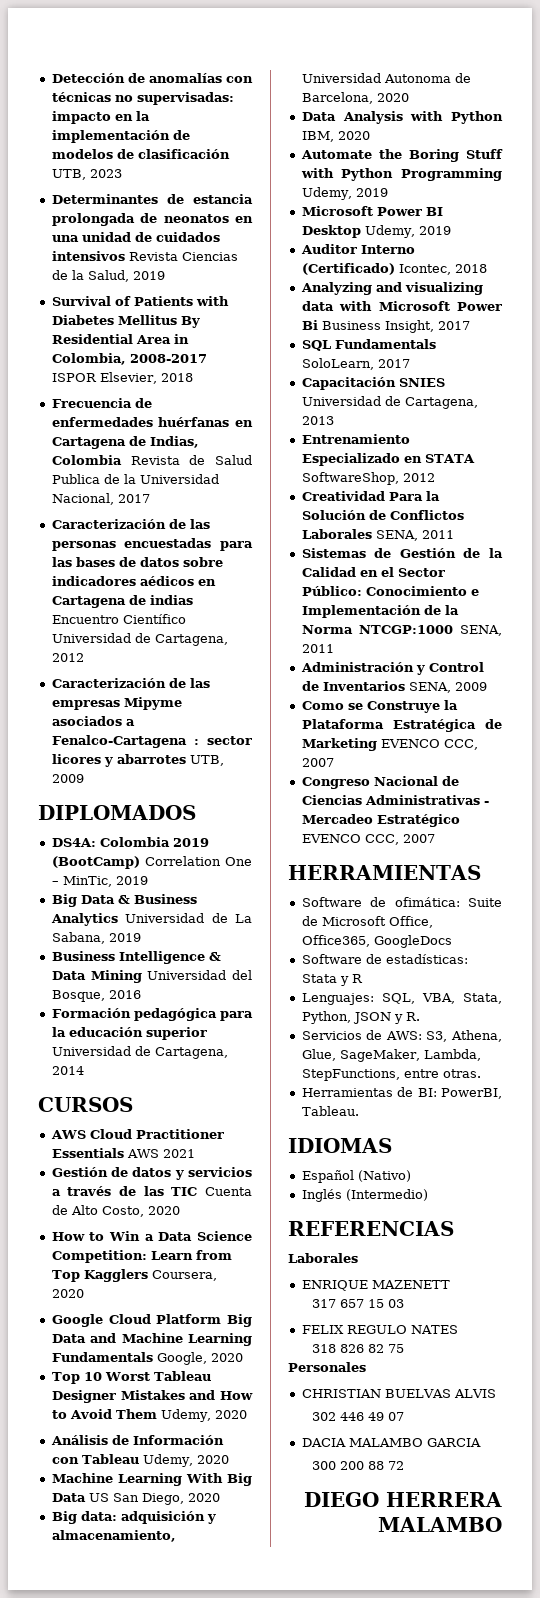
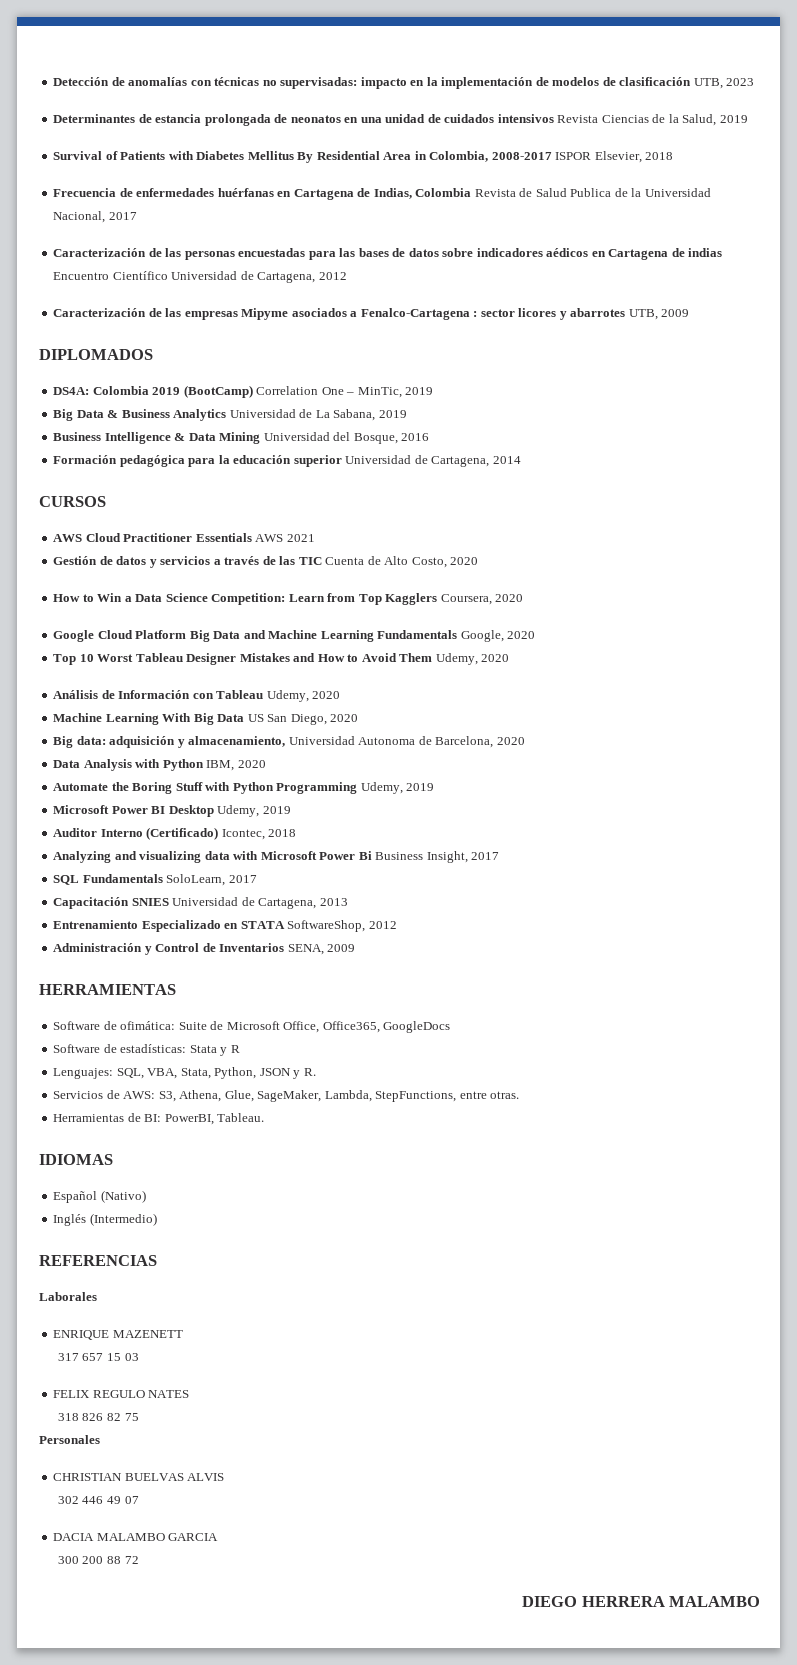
- Creatividad Para la Solución de Conflictos Laborales SENA, 2011
- Sistemas de Gestión de la Calidad en el Sector Público: Conocimiento e Implementación de la Norma NTCGP:1000 SENA, 2011
- Como se Construye la Plataforma Estratégica de Marketing EVENCO CCC, 2007
- Congreso Nacional de Ciencias Administrativas - Mercadeo Estratégico EVENCO CCC, 2007

